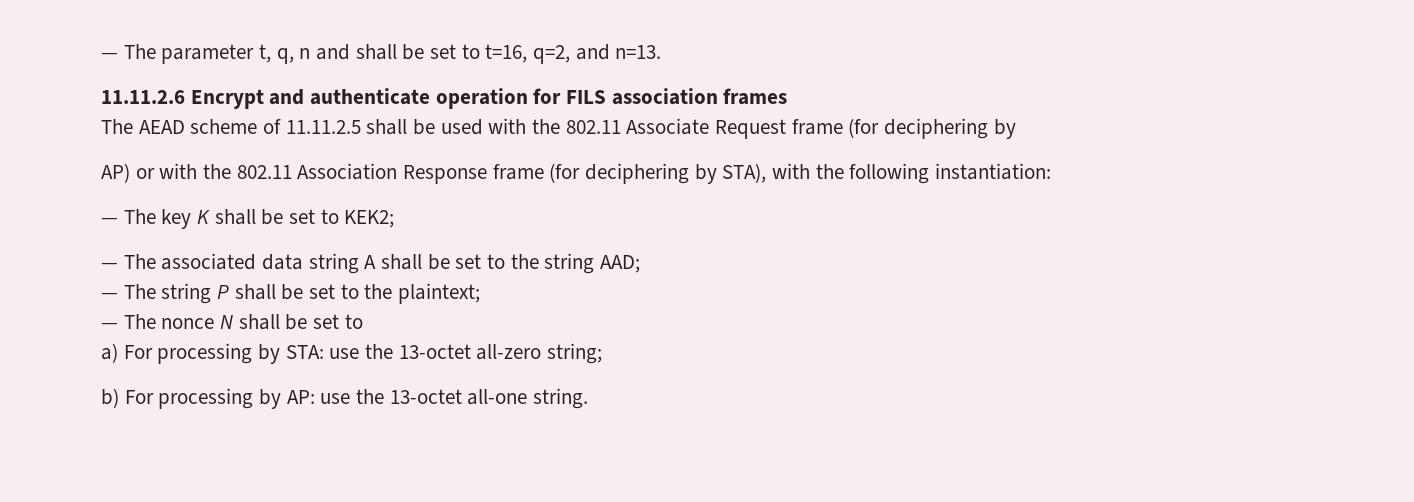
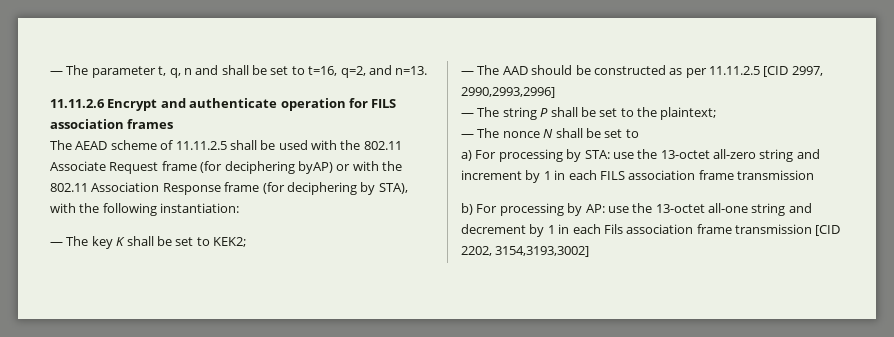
- The AEAD scheme of 11.11.2.5 shall be used with the 802.11 Associate Request frame (for deciphering by
- AP) or with the 802.11 Association Response frame (for deciphering by STA), with the following instantiation:
+ The AEAD scheme of 11.11.2.5 shall be used with the 802.11 Associate Request frame (for deciphering byAP) or with the 802.11 Association Response frame (for deciphering by STA), with the following instantiation:
- — The associated data string A shall be set to the string AAD;
+ — The AAD should be constructed as per 11.11.2.5 [CID 2997, 2990,2993,2996]
- a) For processing by STA: use the 13-octet all-zero string;
+ a) For processing by STA: use the 13-octet all-zero string and increment by 1 in each FILS association frame transmission
- b) For processing by AP: use the 13-octet all-one string.
+ b) For processing by AP: use the 13-octet all-one string and decrement by 1 in each Fils association frame transmission [CID 2202, 3154,3193,3002]

